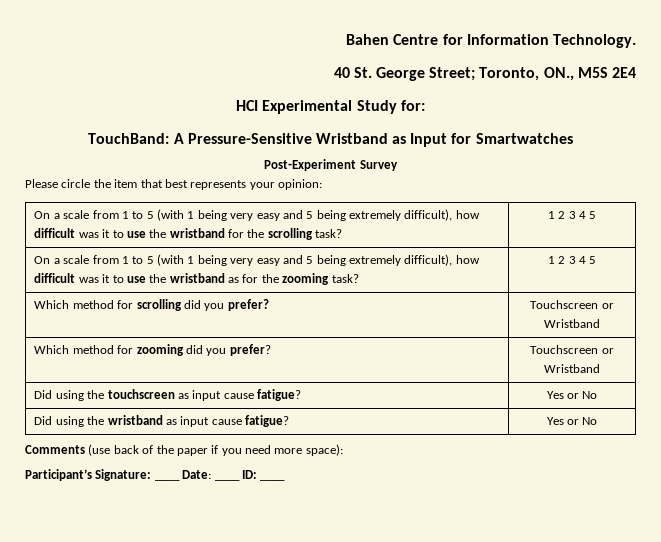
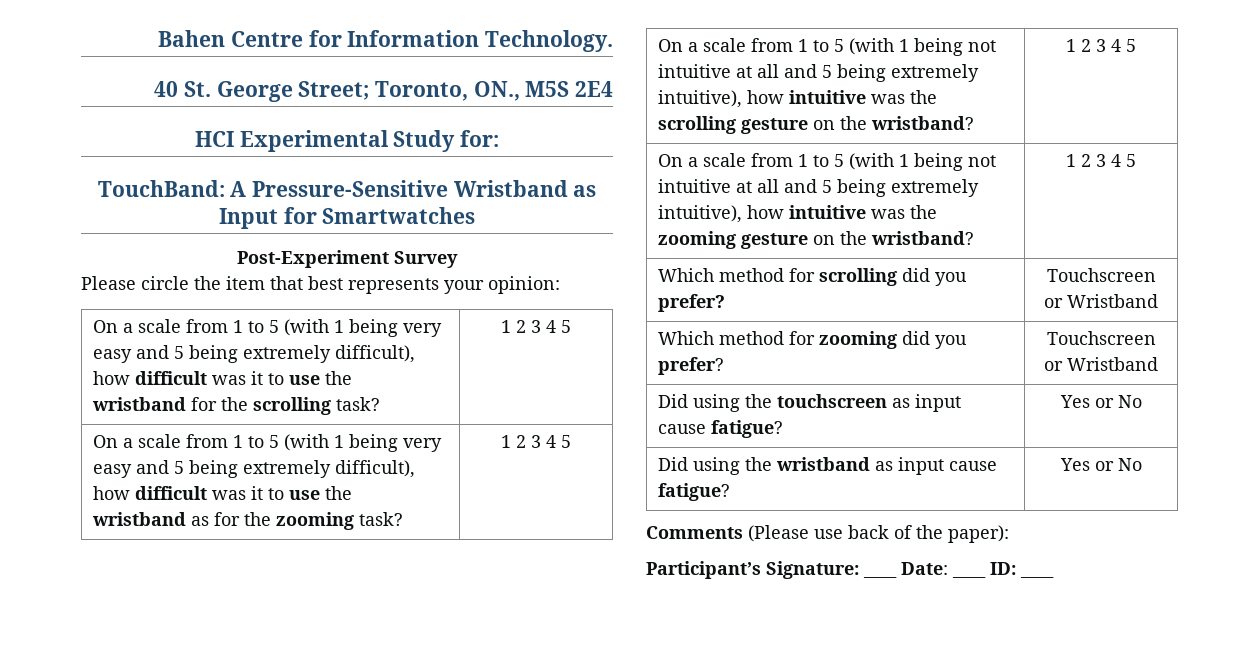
+ On a scale from 1 to 5 (with 1 being not intuitive at all and 5 being extremely intuitive), how intuitive was the scrolling gesture on the wristband? | 1 2 3 4 5
+ On a scale from 1 to 5 (with 1 being not intuitive at all and 5 being extremely intuitive), how intuitive was the zooming gesture on the wristband? | 1 2 3 4 5
- Comments (use back of the paper if you need more space):
+ Comments (Please use back of the paper):

